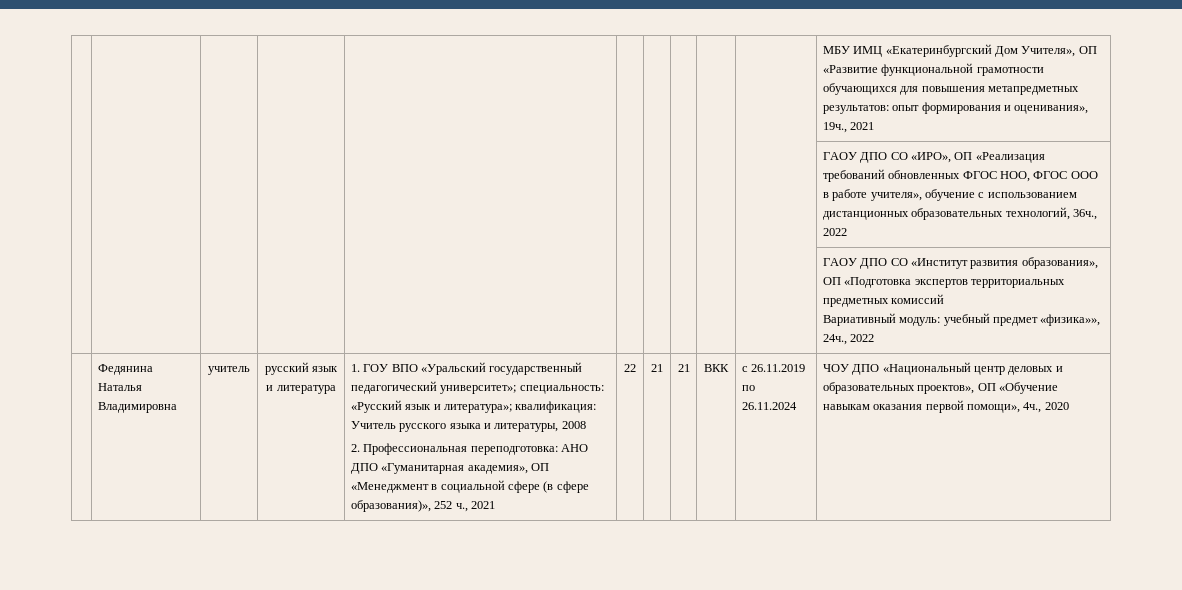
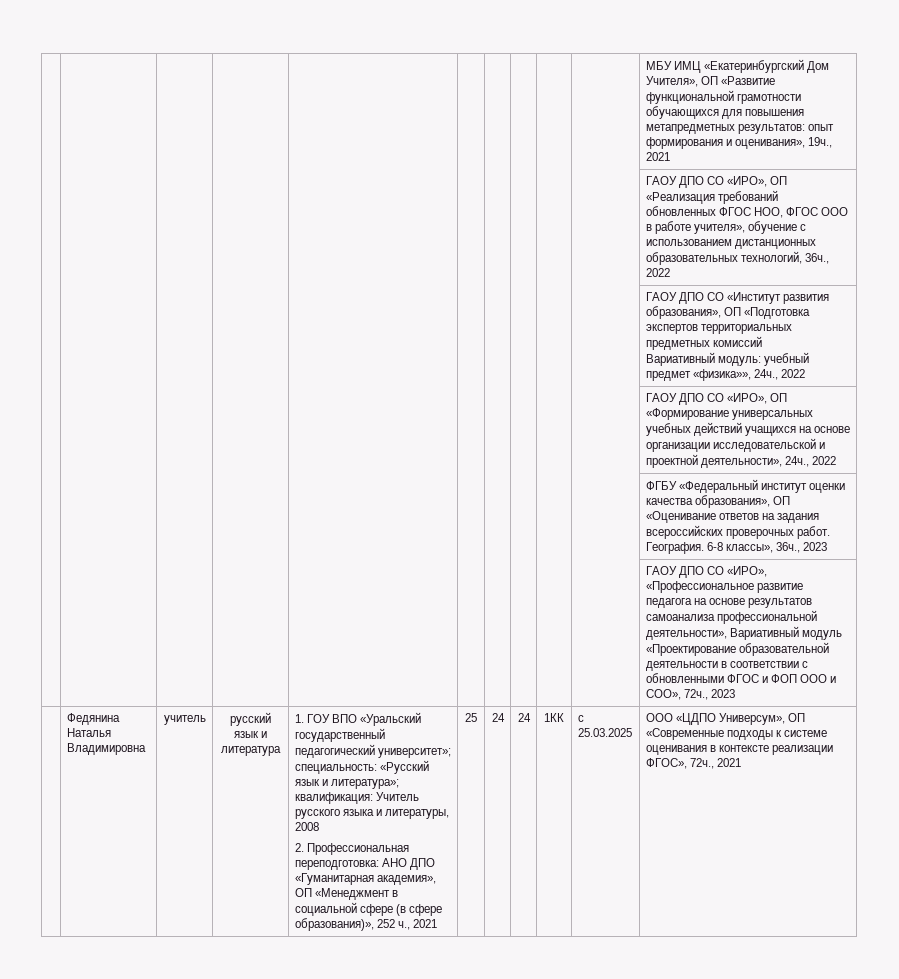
+ | | | | | | | | | | ГАОУ ДПО СО «ИРО», ОП «Формирование универсальных учебных действий учащихся на основе организации исследовательской и проектной деятельности», 24ч., 2022
+ | | | | | | | | | | ФГБУ «Федеральный институт оценки качества образования», ОП «Оценивание ответов на задания всероссийских проверочных работ. География. 6-8 классы», 36ч., 2023
+ | | | | | | | | | | ГАОУ ДПО СО «ИРО», «Профессиональное развитие педагога на основе результатов самоанализа профессиональной деятельности», Вариативный модуль «Проектирование образовательной деятельности в соответствии с обновленными ФГОС и ФОП ООО и СОО», 72ч., 2023
- 22 | 21 | 21 | ВКК | с 26.11.2019 по 26.11.2024 | ЧОУ ДПО «Национальный центр деловых и образовательных проектов», ОП «Обучение навыкам оказания первой помощи», 4ч., 2020
+ 25 | 24 | 24 | 1КК | с 25.03.2025 | ООО «ЦДПО Универсум», ОП «Современные подходы к системе оценивания в контексте реализации ФГОС», 72ч., 2021

